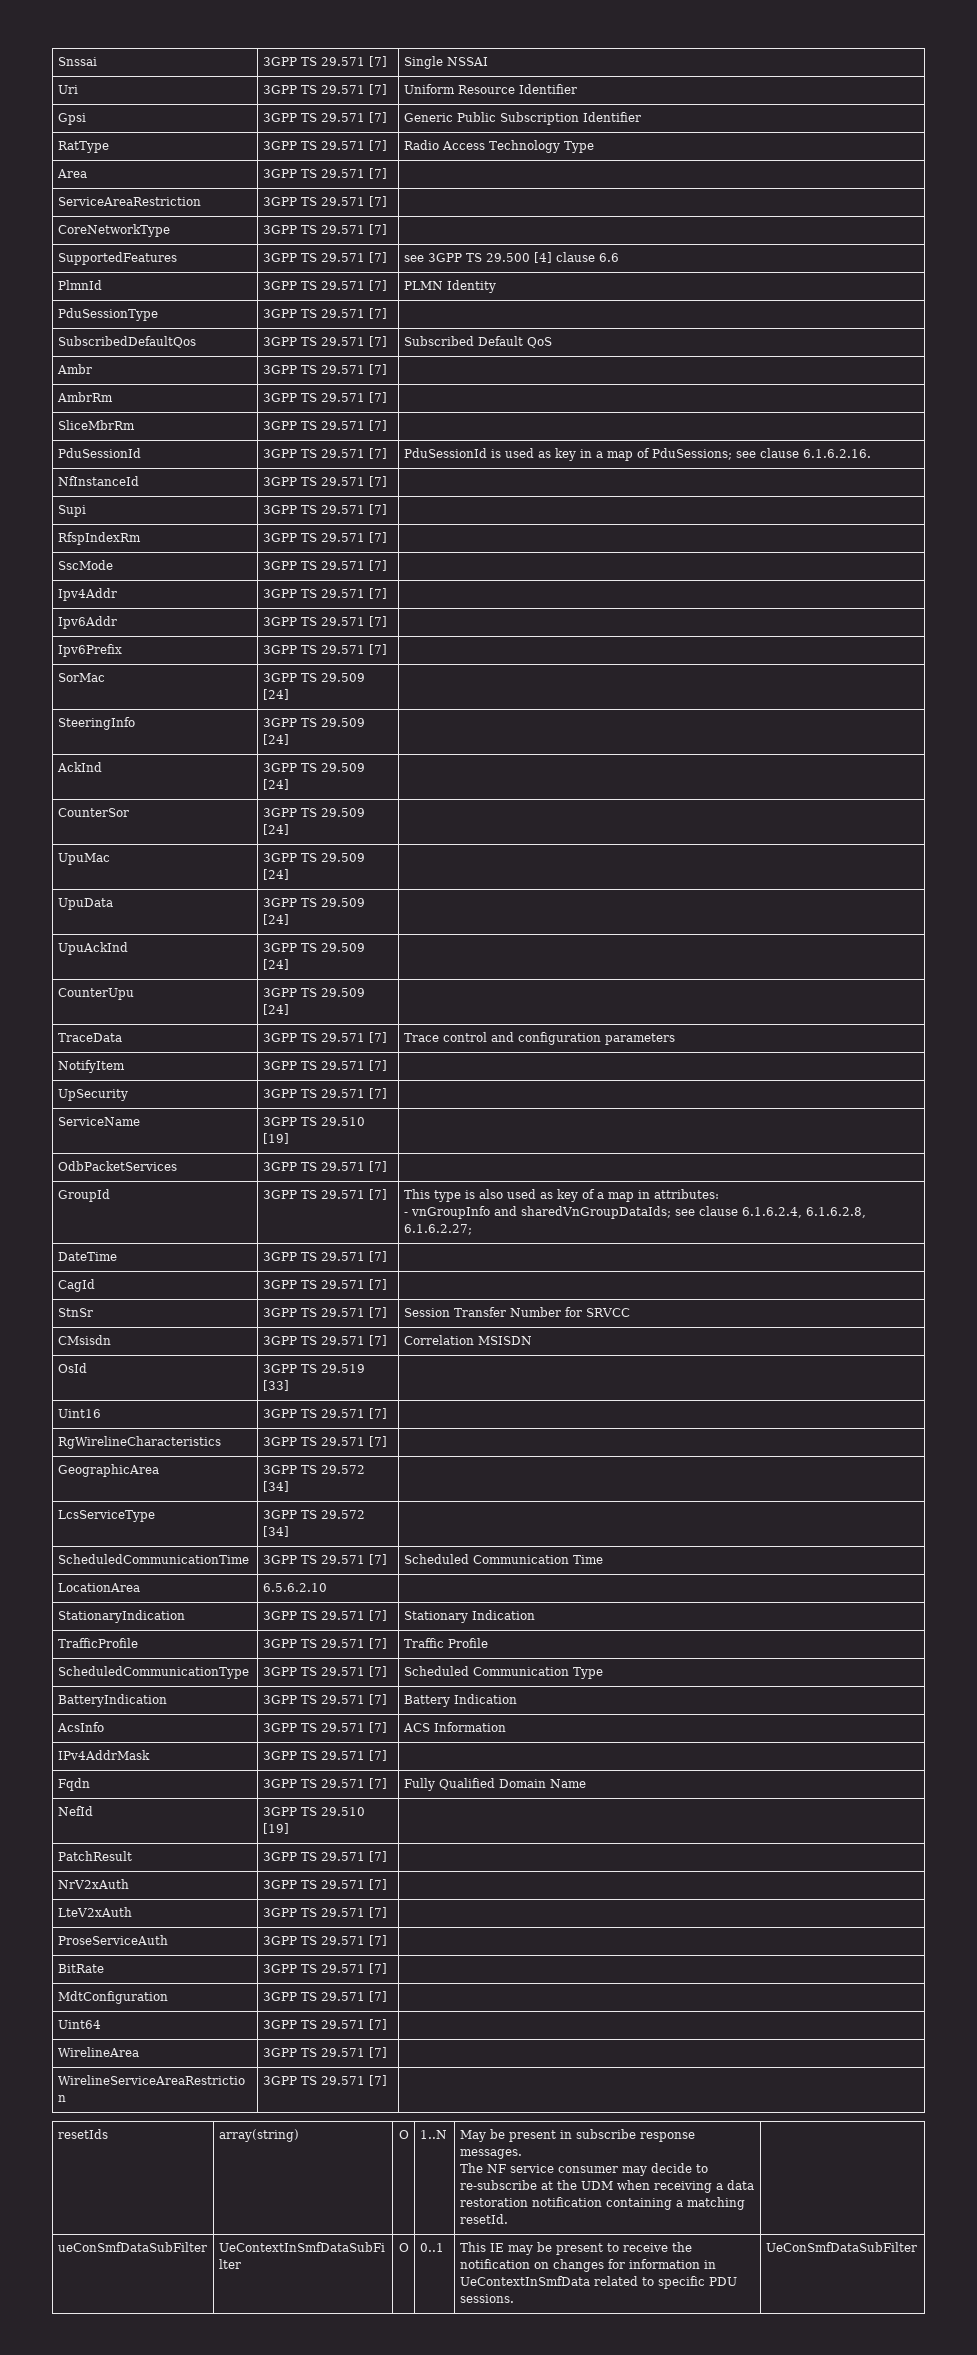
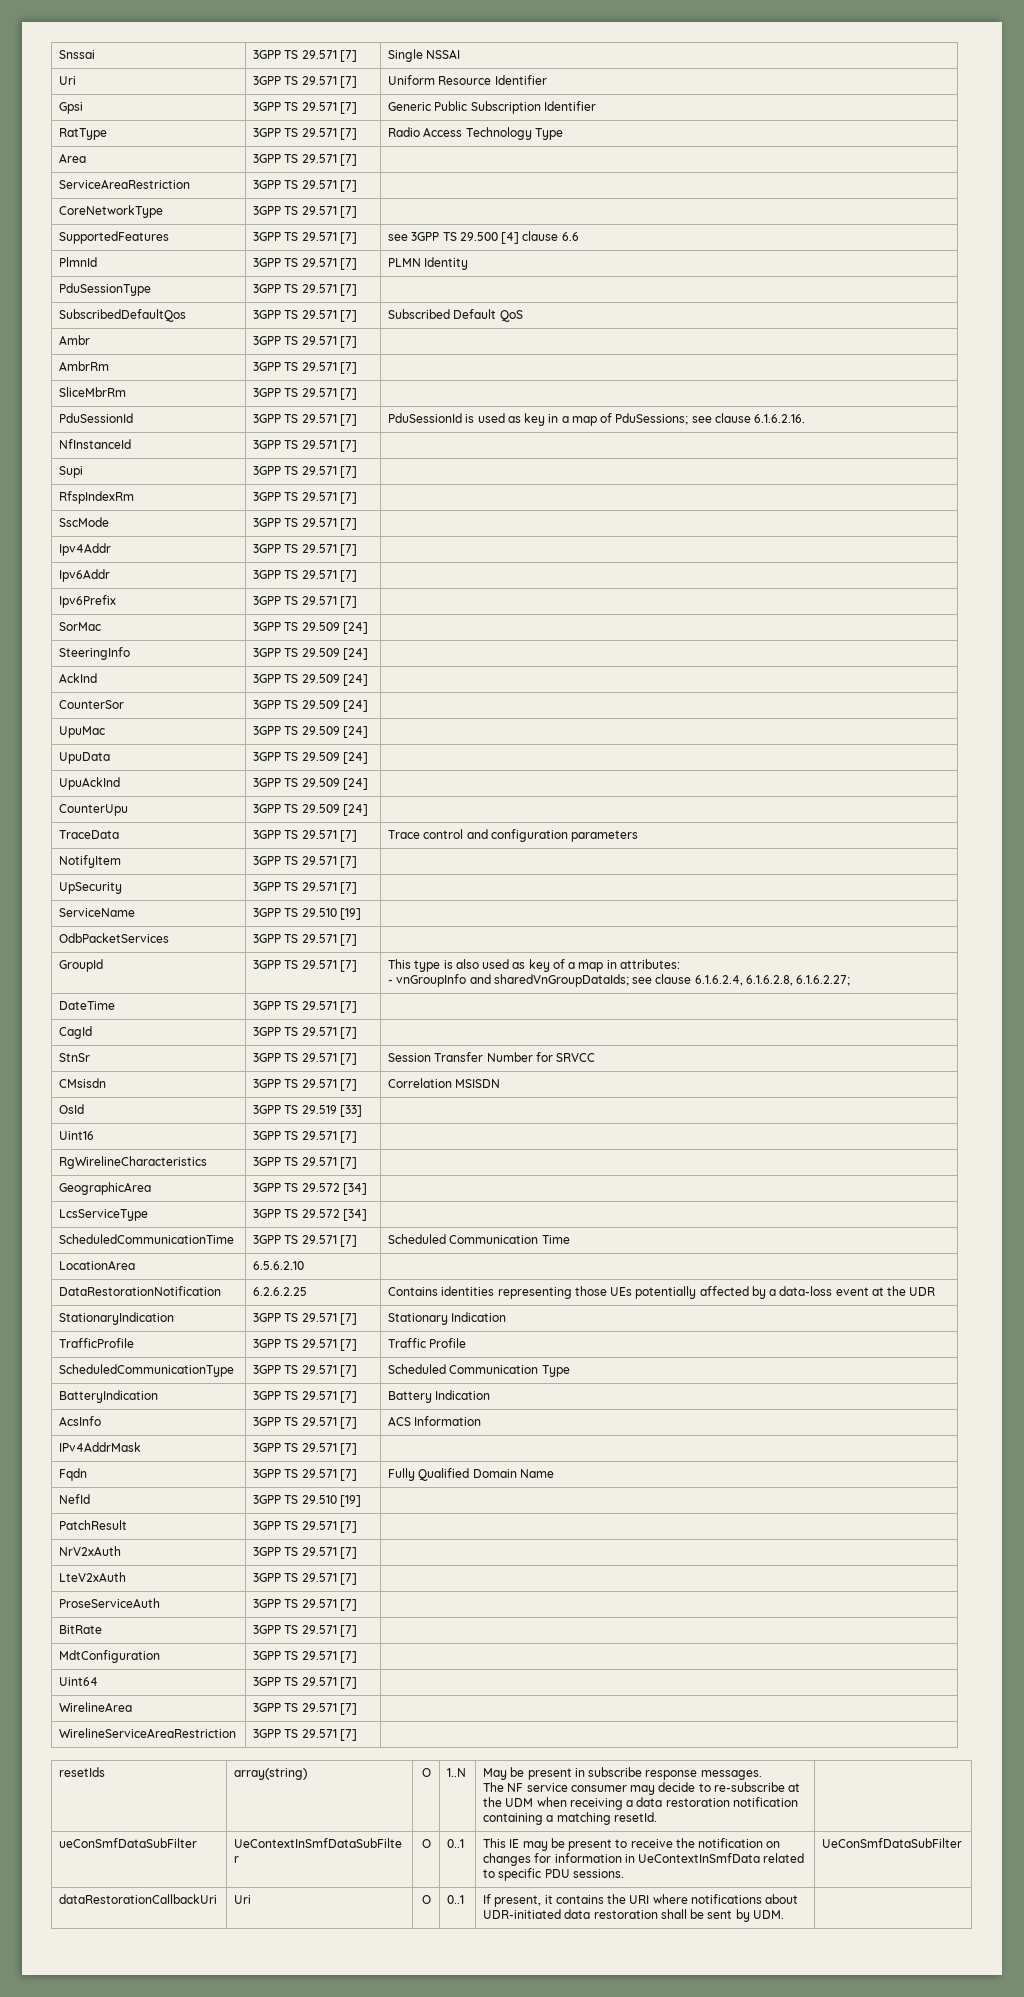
+ DataRestorationNotification | 6.2.6.2.25 | Contains identities representing those UEs potentially affected by a data-loss event at the UDR
+ dataRestorationCallbackUri | Uri | O | 0..1 | If present, it contains the URI where notifications about UDR-initiated data restoration shall be sent by UDM. |

